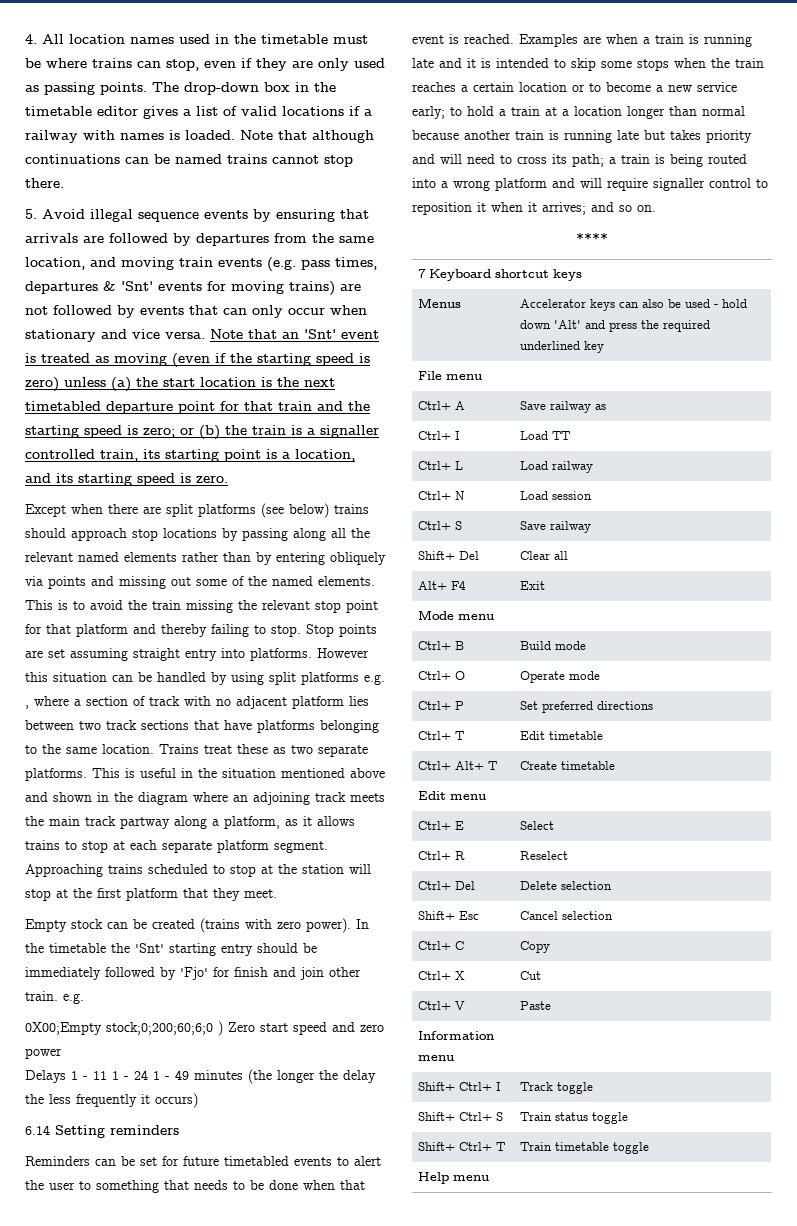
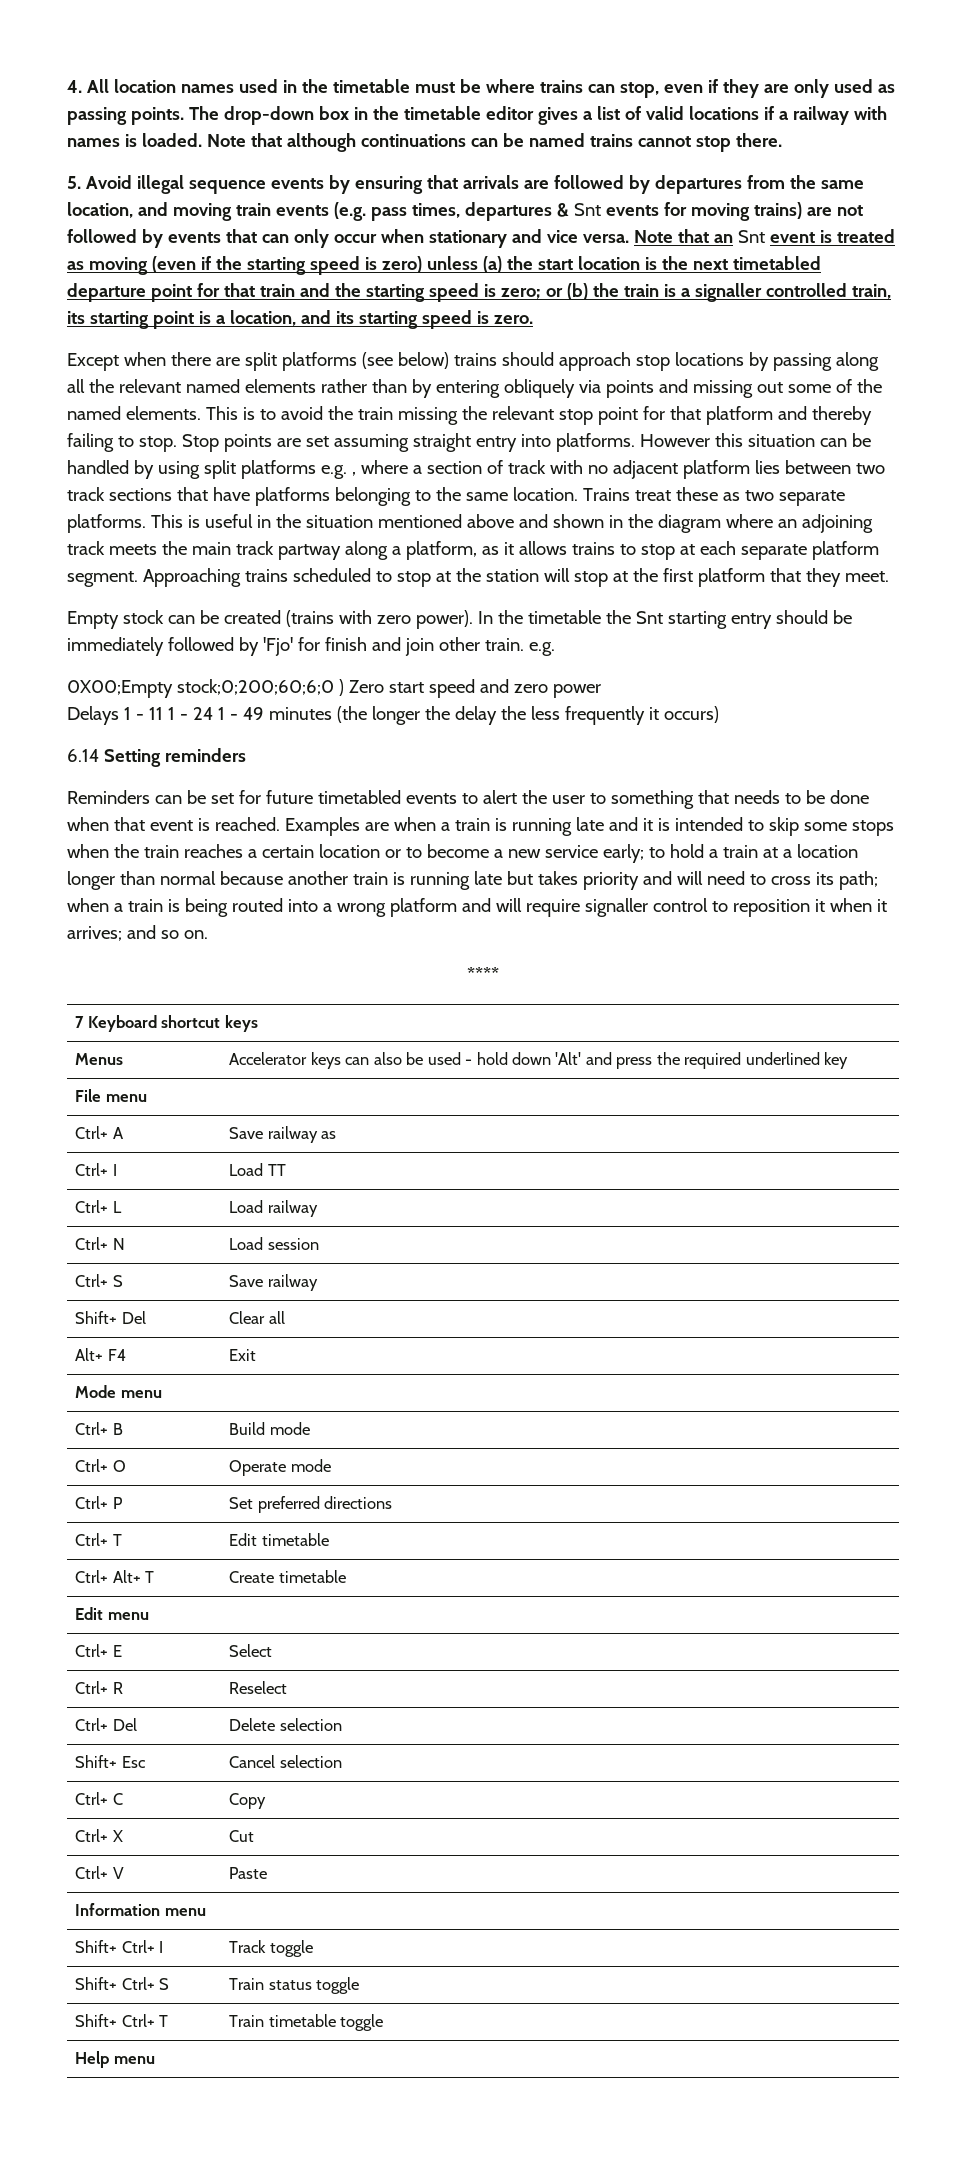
- 5. Avoid illegal sequence events by ensuring that arrivals are followed by departures from the same location, and moving train events (e.g. pass times, departures & 'Snt' events for moving trains) are not followed by events that can only occur when stationary and vice versa.
+ 5. Avoid illegal sequence events by ensuring that arrivals are followed by departures from the same location, and moving train events (e.g. pass times, departures & Snt events for moving trains) are not followed by events that can only occur when stationary and vice versa.
- Note that an 'Snt' event is treated as moving (even if the starting speed is zero) unless (a) the start location is the next timetabled departure point for that train and the starting speed is zero; or (b) the train is a signaller controlled train, its starting point is a location, and its starting speed is zero.
+ Note that an Snt event is treated as moving (even if the starting speed is zero) unless (a) the start location is the next timetabled departure point for that train and the starting speed is zero; or (b) the train is a signaller controlled train, its starting point is a location, and its starting speed is zero.
- In the timetable the 'Snt' starting entry should be immediately followed by 'Fjo' for finish and join other train. e.g.
+ In the timetable the Snt starting entry should be immediately followed by 'Fjo' for finish and join other train. e.g.
- a train is being routed into a wrong platform and will require signaller control to reposition it when it arrives;
+ when a train is being routed into a wrong platform and will require signaller control to reposition it when it arrives;

